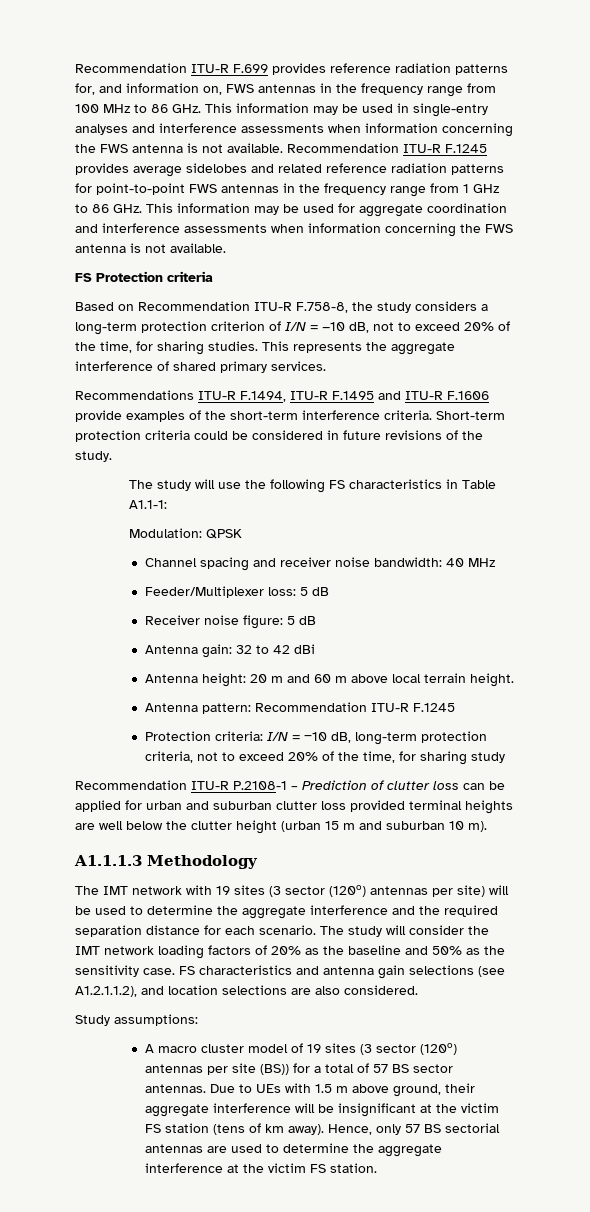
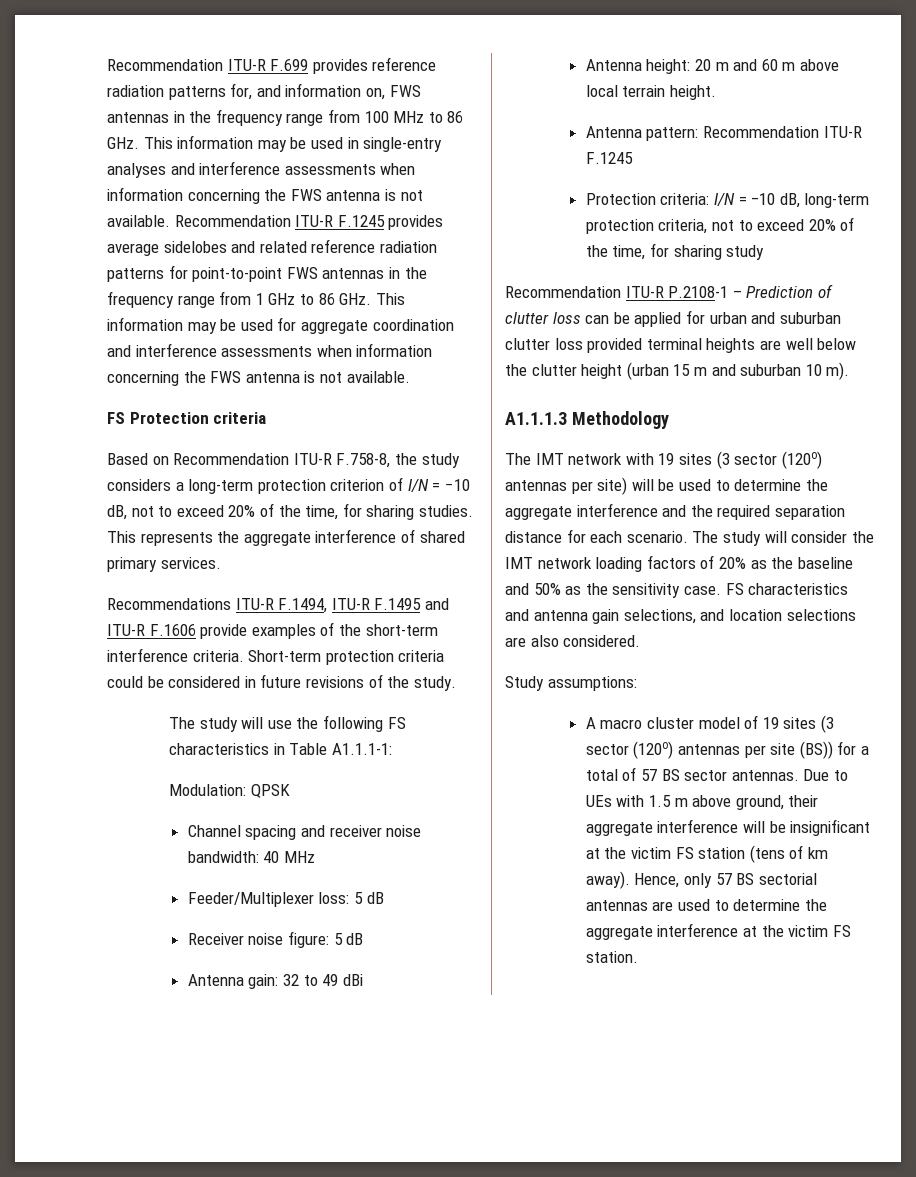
- The study will use the following FS characteristics in Table A1.1-1:
+ The study will use the following FS characteristics in Table A1.1.1-1:
- Antenna gain: 32 to 42 dBi
+ Antenna gain: 32 to 49 dBi
- FS characteristics and antenna gain selections (see A1.2.1.1.2), and location selections are also considered.
+ FS characteristics and antenna gain selections, and location selections are also considered.

